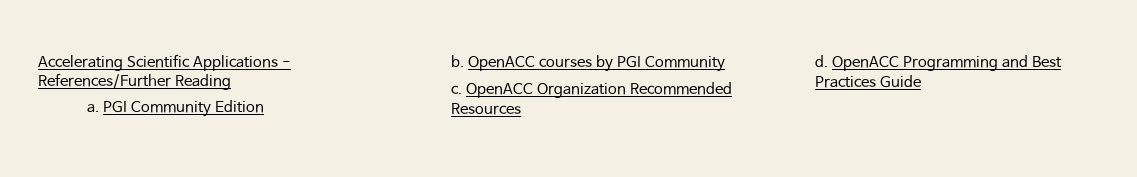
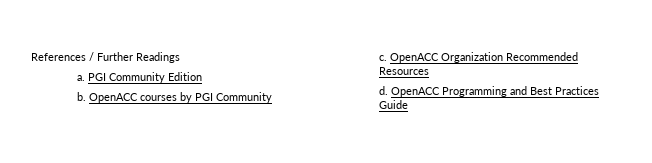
- Accelerating Scientific Applications - References/Further Reading
+ References / Further Readings

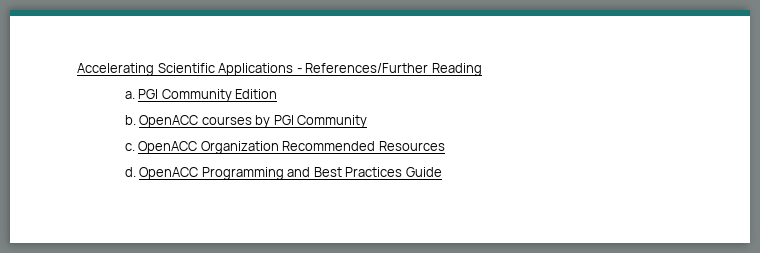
- References / Further Readings
+ Accelerating Scientific Applications - References/Further Reading

